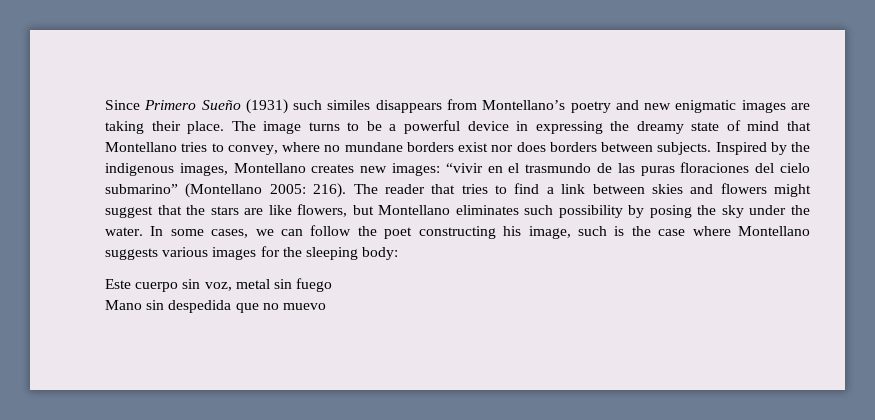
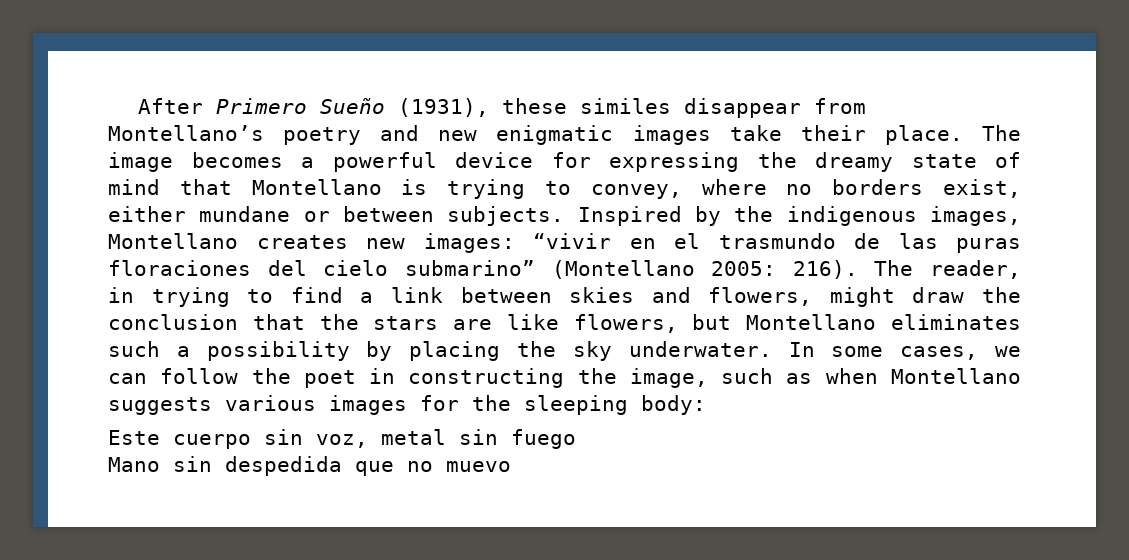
- Since Primero Sueño (1931) such similes disappears from Montellano’s poetry and new enigmatic images are taking their place.
+ After Primero Sueño (1931), these similes disappear from Montellano’s poetry and new enigmatic images take their place.
- The image turns to be a powerful device in expressing the dreamy state of mind that Montellano tries to convey, where no mundane borders exist nor does borders between subjects.
+ The image becomes a powerful device for expressing the dreamy state of mind that Montellano is trying to convey, where no borders exist, either mundane or between subjects.
- The reader that tries to find a link between skies and flowers might suggest that the stars are like flowers, but Montellano eliminates such possibility by posing the sky under the water.
+ The reader, in trying to find a link between skies and flowers, might draw the conclusion that the stars are like flowers, but Montellano eliminates such a possibility by placing the sky underwater.
- In some cases, we can follow the poet constructing his image, such is the case where Montellano suggests various images for the sleeping body:
+ In some cases, we can follow the poet in constructing the image, such as when Montellano suggests various images for the sleeping body:

